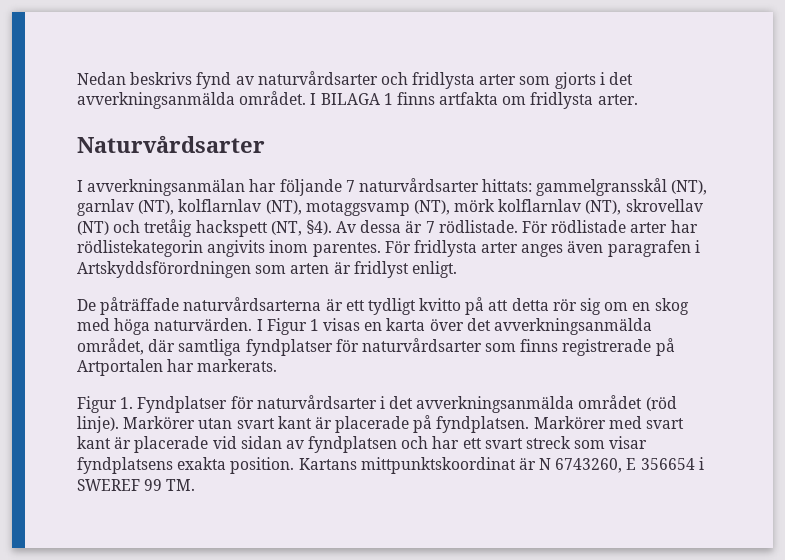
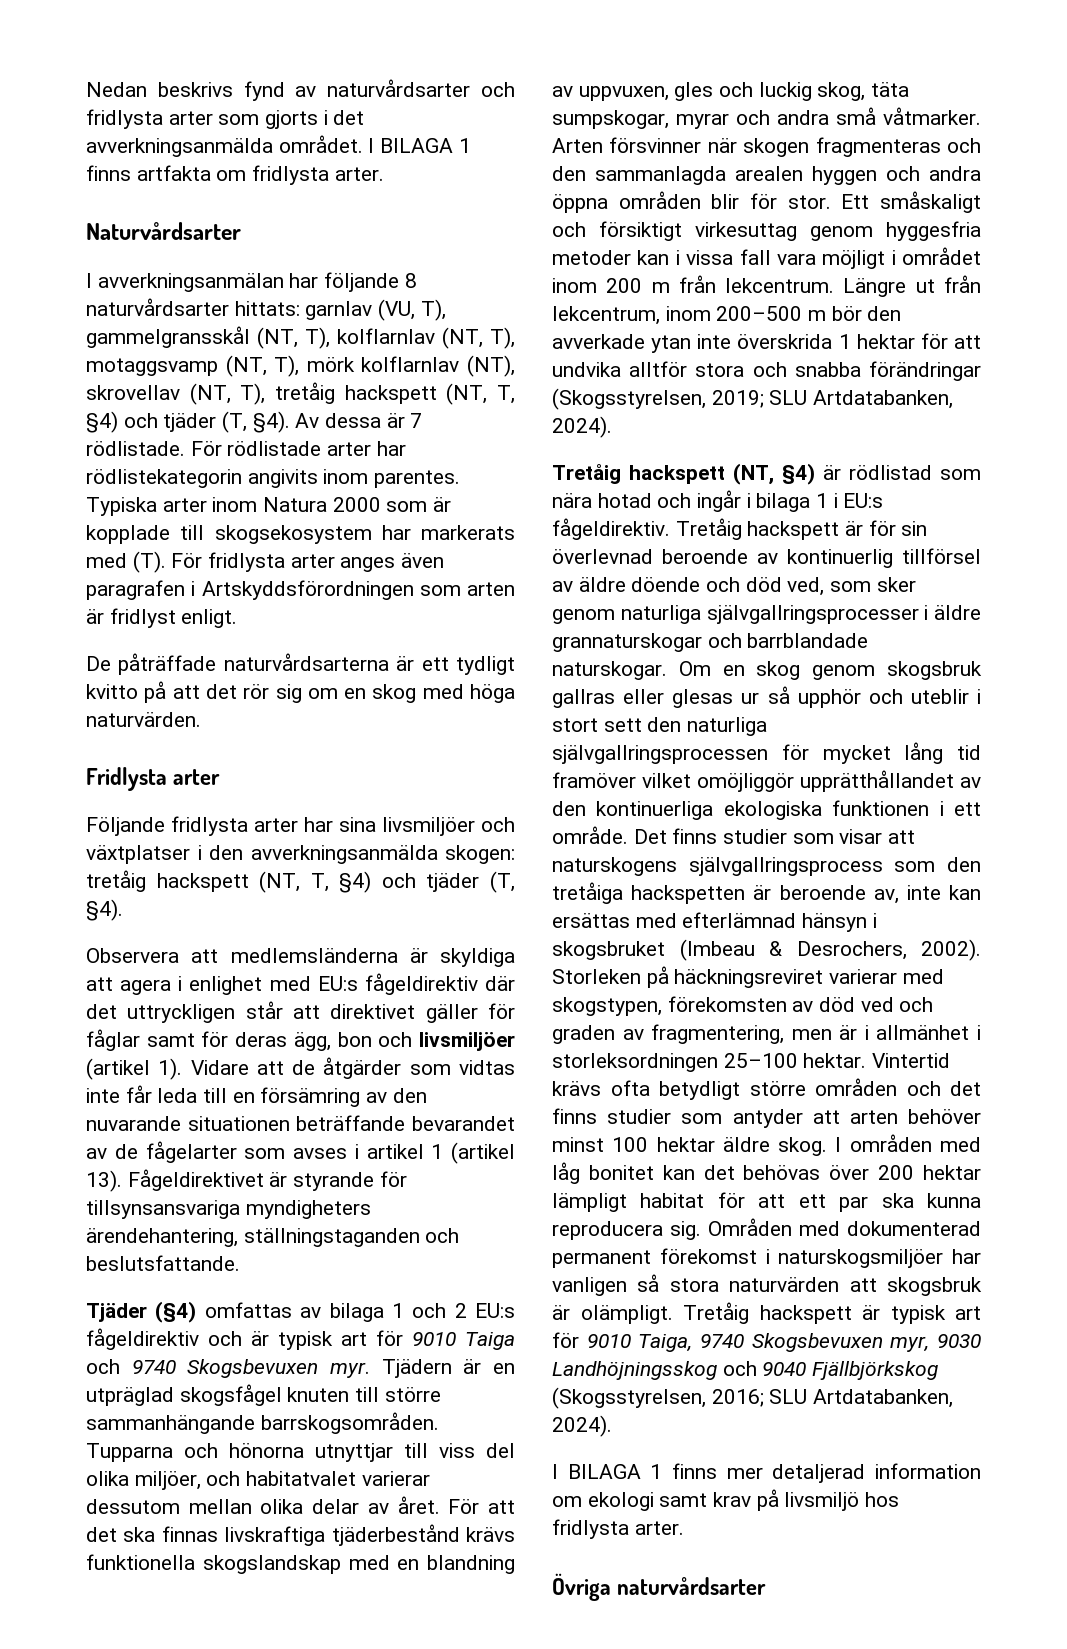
- I avverkningsanmälan har följande 7 naturvårdsarter hittats: gammelgransskål (NT), garnlav (NT), kolflarnlav (NT), motaggsvamp (NT), mörk kolflarnlav (NT), skrovellav (NT) och tretåig hackspett (NT, §4).
+ I avverkningsanmälan har följande 8 naturvårdsarter hittats: garnlav (VU, T), gammelgransskål (NT, T), kolflarnlav (NT, T), motaggsvamp (NT, T), mörk kolflarnlav (NT), skrovellav (NT, T), tretåig hackspett (NT, T, §4) och tjäder (T, §4).
- För fridlysta arter anges även paragrafen i Artskyddsförordningen som arten är fridlyst enligt.
+ Typiska arter inom Natura 2000 som är kopplade till skogsekosystem har markerats med (T). För fridlysta arter anges även paragrafen i Artskyddsförordningen som arten är fridlyst enligt.
- De påträffade naturvårdsarterna är ett tydligt kvitto på att detta rör sig om en skog med höga naturvärden. I Figur 1 visas en karta över det avverkningsanmälda området, där samtliga fyndplatser för naturvårdsarter som finns registrerade på Artportalen har markerats.
- Figur 1. Fyndplatser för naturvårdsarter i det avverkningsanmälda området (röd linje). Markörer utan svart kant är placerade på fyndplatsen. Markörer med svart kant är placerade vid sidan av fyndplatsen och har ett svart streck som visar fyndplatsens exakta position. Kartans mittpunktskoordinat är N 6743260, E 356654 i SWEREF 99 TM.
+ De påträffade naturvårdsarterna är ett tydligt kvitto på att det rör sig om en skog med höga naturvärden.
+ Fridlysta arter
+ Följande fridlysta arter har sina livsmiljöer och växtplatser i den avverkningsanmälda skogen: tretåig hackspett (NT, T, §4) och tjäder (T, §4).
+ Observera att medlemsländerna är skyldiga att agera i enlighet med EU:s fågeldirektiv där det uttryckligen står att direktivet gäller för fåglar samt för deras ägg, bon och livsmiljöer (artikel 1). Vidare att de åtgärder som vidtas inte får leda till en försämring av den nuvarande situationen beträffande bevarandet av de fågelarter som avses i artikel 1 (artikel 13). Fågeldirektivet är styrande för tillsynsansvariga myndigheters ärendehantering, ställningstaganden och beslutsfattande.
+ Tjäder (§4) omfattas av bilaga 1 och 2 EU:s fågeldirektiv och är typisk art för 9010 Taiga och 9740 Skogsbevuxen myr. Tjädern är en utpräglad skogsfågel knuten till större sammanhängande barrskogsområden. Tupparna och hönorna utnyttjar till viss del olika miljöer, och habitatvalet varierar dessutom mellan olika delar av året. För att det ska finnas livskraftiga tjäderbestånd krävs funktionella skogslandskap med en blandning av uppvuxen, gles och luckig skog, täta sumpskogar, myrar och andra små våtmarker. Arten försvinner när skogen fragmenteras och den sammanlagda arealen hyggen och andra öppna områden blir för stor. Ett småskaligt och försiktigt virkesuttag genom hyggesfria metoder kan i vissa fall vara möjligt i området inom 200 m från lekcentrum. Längre ut från lekcentrum, inom 200–500 m bör den avverkade ytan inte överskrida 1 hektar för att undvika alltför stora och snabba förändringar (Skogsstyrelsen, 2019; SLU Artdatabanken, 2024).
+ Tretåig hackspett (NT, §4) är rödlistad som nära hotad och ingår i bilaga 1 i EU:s fågeldirektiv. Tretåig hackspett är för sin överlevnad beroende av kontinuerlig tillförsel av äldre döende och död ved, som sker genom naturliga självgallringsprocesser i äldre grannaturskogar och barrblandade naturskogar. Om en skog genom skogsbruk gallras eller glesas ur så upphör och uteblir i stort sett den naturliga självgallringsprocessen för mycket lång tid framöver vilket omöjliggör upprätthållandet av den kontinuerliga ekologiska funktionen i ett område. Det finns studier som visar att naturskogens självgallringsprocess som den tretåiga hackspetten är beroende av, inte kan ersättas med efterlämnad hänsyn i skogsbruket (Imbeau & Desrochers, 2002). Storleken på häckningsreviret varierar med skogstypen, förekomsten av död ved och graden av fragmentering, men är i allmänhet i storleksordningen 25–100 hektar. Vintertid krävs ofta betydligt större områden och det finns studier som antyder att arten behöver minst 100 hektar äldre skog. I områden med låg bonitet kan det behövas över 200 hektar lämpligt habitat för att ett par ska kunna reproducera sig. Områden med dokumenterad permanent förekomst i naturskogsmiljöer har vanligen så stora naturvärden att skogsbruk är olämpligt. Tretåig hackspett är typisk art för 9010 Taiga, 9740 Skogsbevuxen myr, 9030 Landhöjningsskog och 9040 Fjällbjörkskog (Skogsstyrelsen, 2016; SLU Artdatabanken, 2024).
+ I BILAGA 1 finns mer detaljerad information om ekologi samt krav på livsmiljö hos fridlysta arter.
+ Övriga naturvårdsarter

